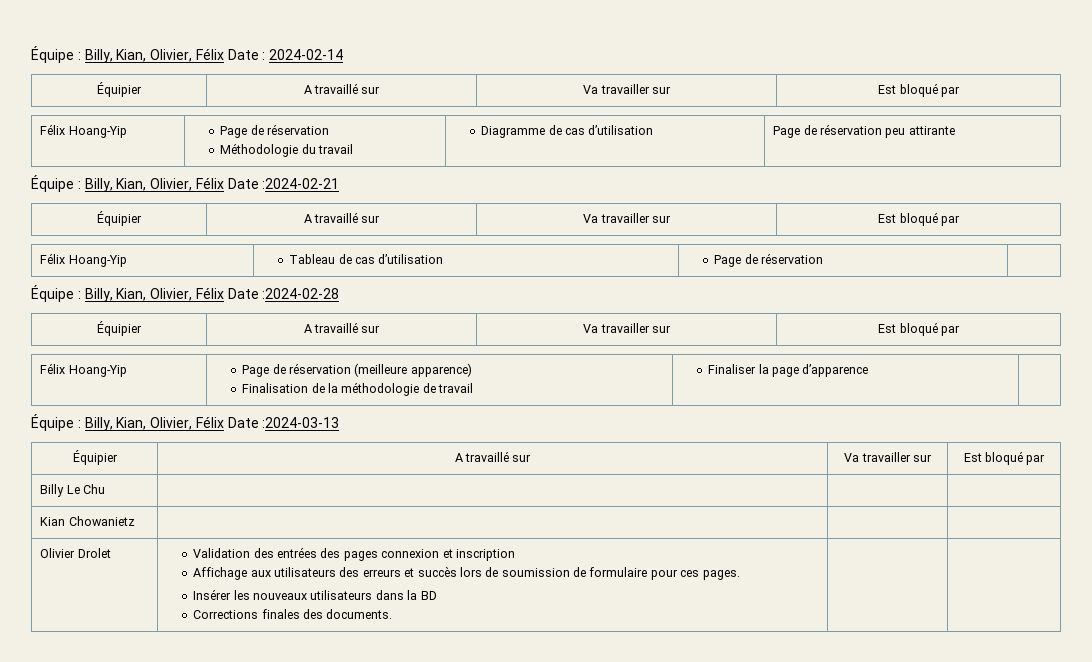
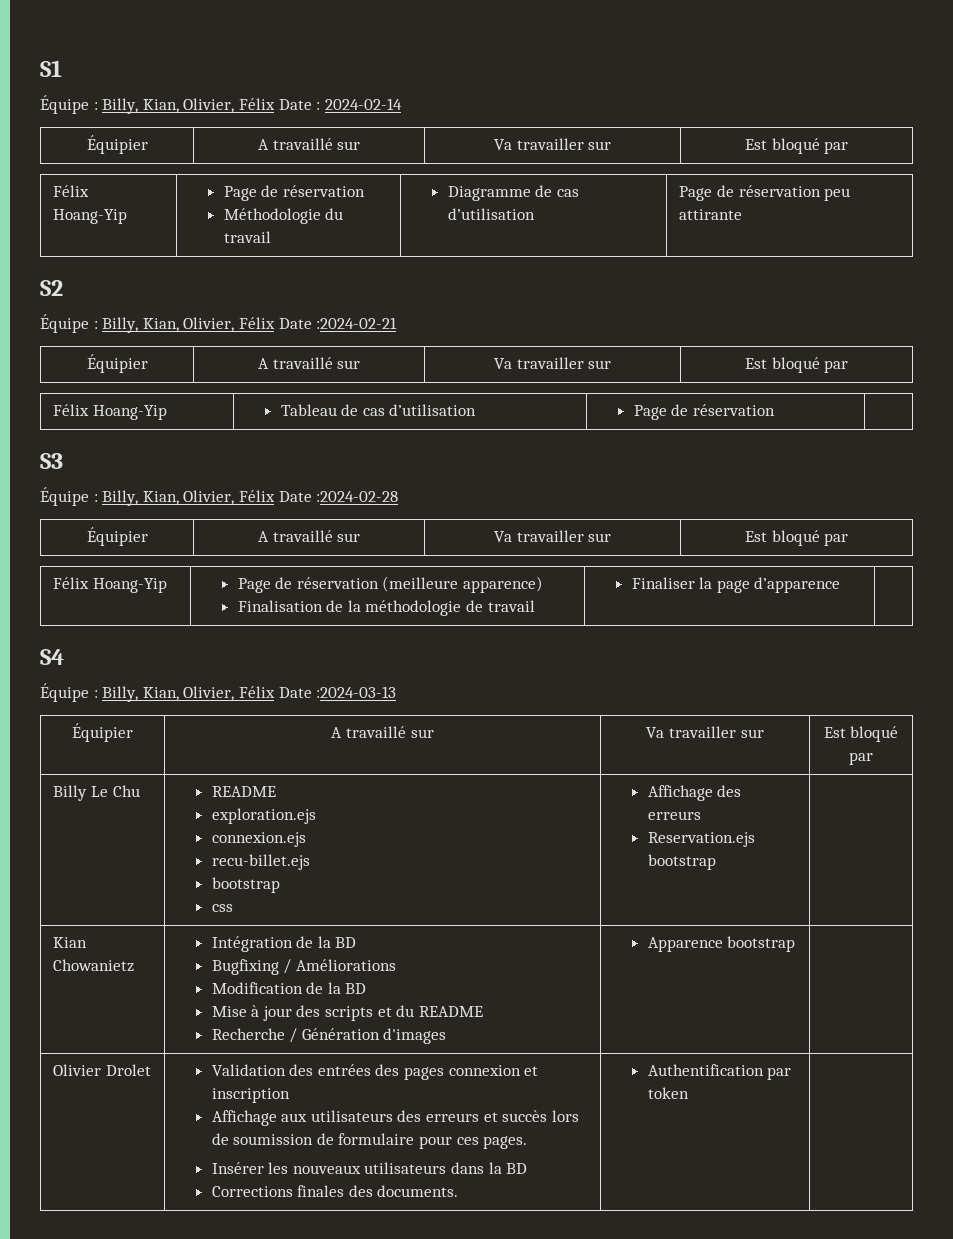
+ S1
+ S2
+ S3
+ S4
- Billy Le Chu | | |
- Kian Chowanietz | | |
+ Billy Le Chu | README
+ exploration.ejs
+ connexion.ejs
+ recu-billet.ejs
+ bootstrap
+ css | Affichage des erreurs
+ Reservation.ejs bootstrap |
+ Kian Chowanietz | Intégration de la BD
+ Bugfixing / Améliorations
+ Modification de la BD
+ Mise à jour des scripts et du README
+ Recherche / Génération d'images | Apparence bootstrap |
  Olivier Drolet | Validation des entrées des pages connexion et inscription
  Affichage aux utilisateurs des erreurs et succès lors de soumission de formulaire pour ces pages.
  Insérer les nouveaux utilisateurs dans la BD
- Corrections finales des documents. | |
+ Corrections finales des documents. | Authentification par token |

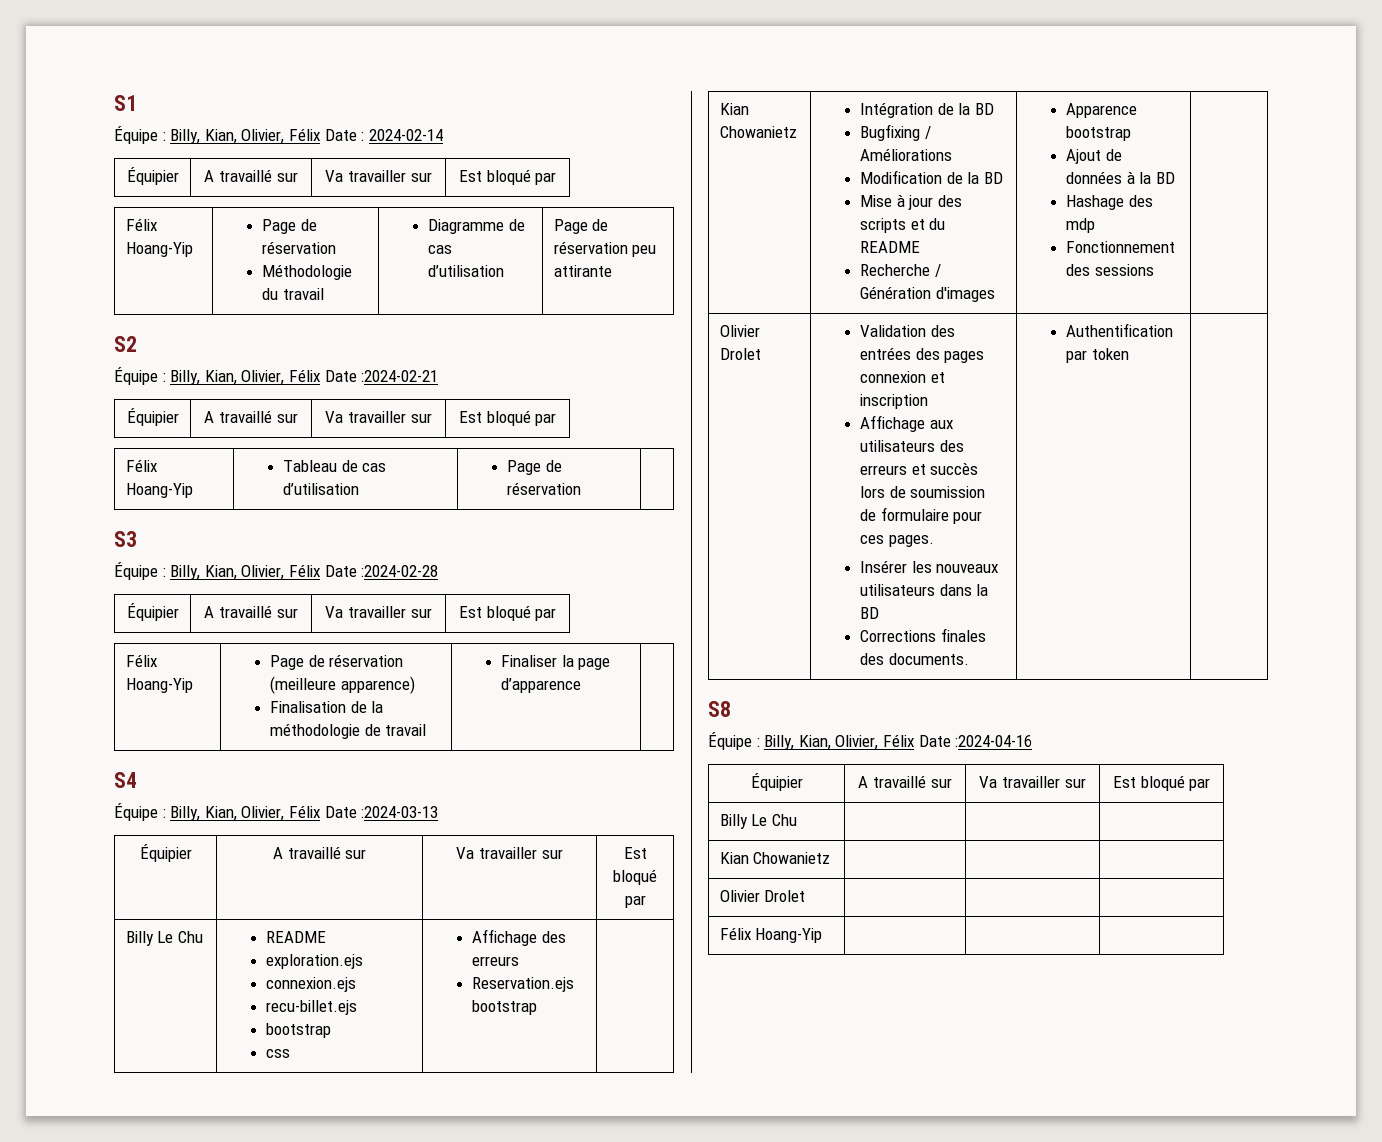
  Kian Chowanietz | Intégration de la BD
  Bugfixing / Améliorations
  Modification de la BD
  Mise à jour des scripts et du README
- Recherche / Génération d'images | Apparence bootstrap |
+ Recherche / Génération d'images | Apparence bootstrap
+ Ajout de données à la BD
+ Hashage des mdp
+ Fonctionnement des sessions |
+ S8
+ Équipe : Billy, Kian, Olivier, Félix Date :2024-04-16
+ Équipier | A travaillé sur | Va travailler sur | Est bloqué par
+ Billy Le Chu | | |
+ Kian Chowanietz | | |
+ Olivier Drolet | | |
+ Félix Hoang-Yip | | |

